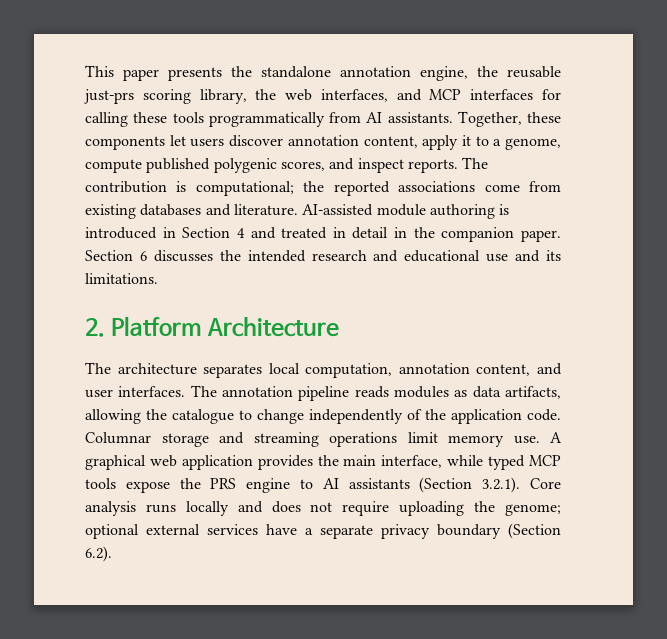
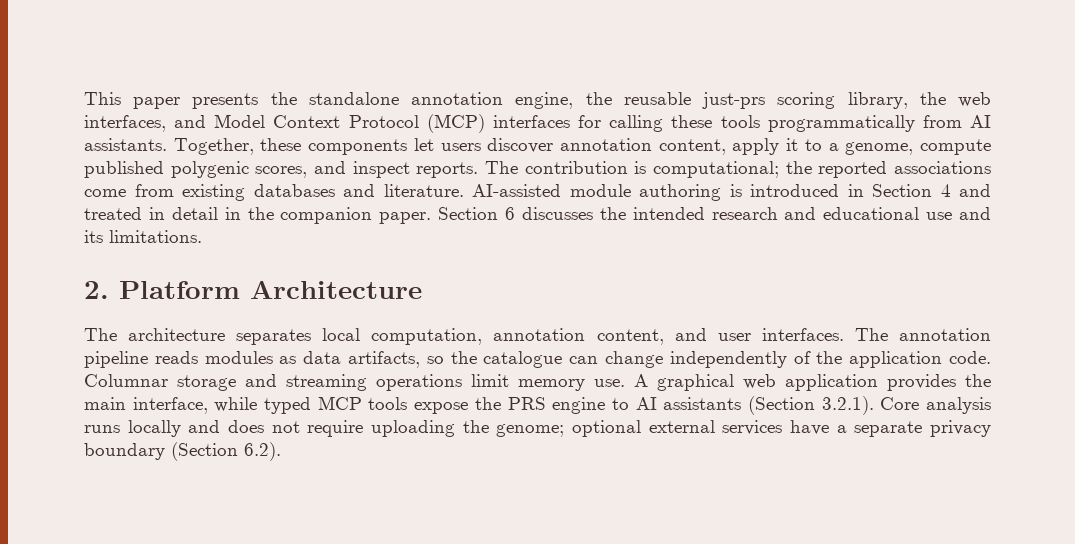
- This paper presents the standalone annotation engine, the reusable just-prs scoring library, the web interfaces, and MCP interfaces for calling these tools programmatically from AI assistants.
+ This paper presents the standalone annotation engine, the reusable just-prs scoring library, the web interfaces, and Model Context Protocol (MCP) interfaces for calling these tools programmatically from AI assistants.
- The annotation pipeline reads modules as data artifacts, allowing the catalogue to change independently of the application code.
+ The annotation pipeline reads modules as data artifacts, so the catalogue can change independently of the application code.

